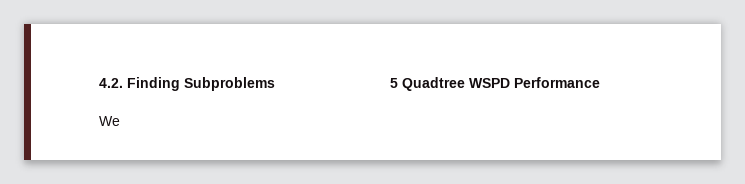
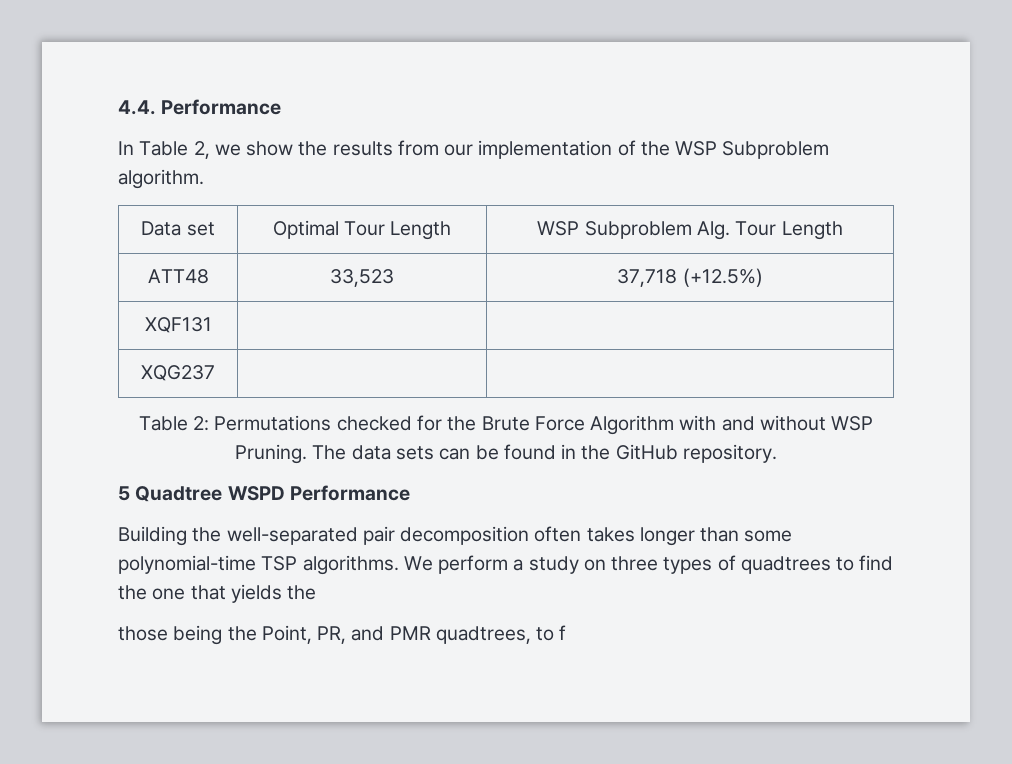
- 4.2. Finding Subproblems
- We
+ 4.4. Performance
+ In Table 2, we show the results from our implementation of the WSP Subproblem algorithm.
+ Data set | Optimal Tour Length | WSP Subproblem Alg. Tour Length
+ ATT48 | 33,523 | 37,718 (+12.5%)
+ XQF131 | |
+ XQG237 | |
+ Table 2: Permutations checked for the Brute Force Algorithm with and without WSP Pruning. The data sets can be found in the GitHub repository.
  5 Quadtree WSPD Performance
+ Building the well-separated pair decomposition often takes longer than some polynomial-time TSP algorithms. We perform a study on three types of quadtrees to find the one that yields the
+ those being the Point, PR, and PMR quadtrees, to f

